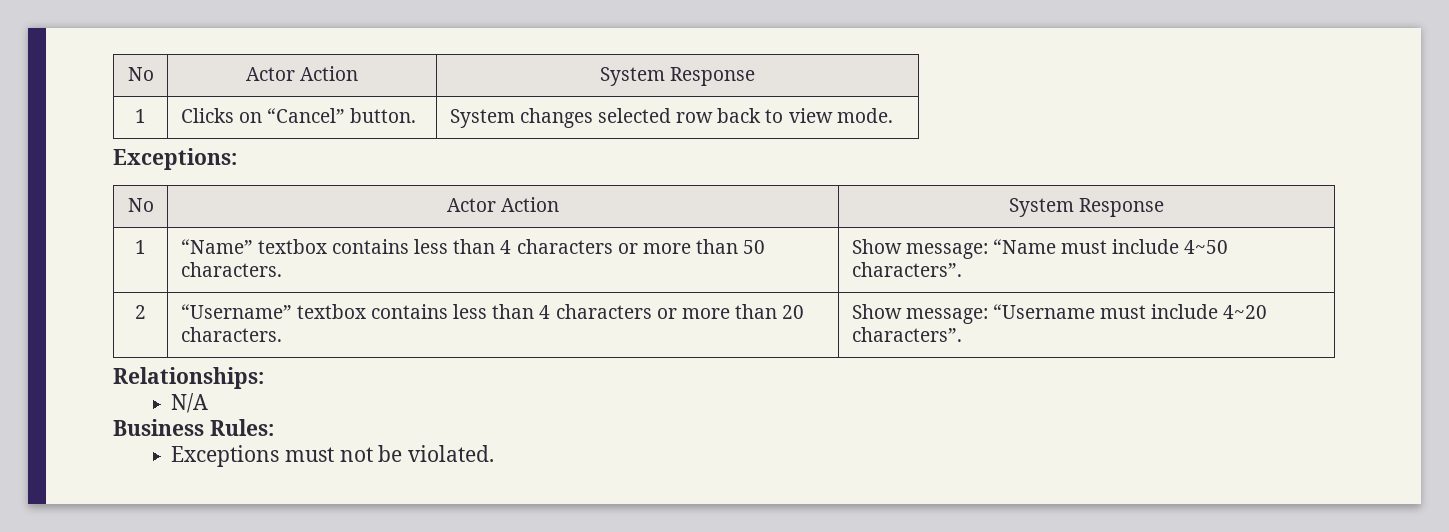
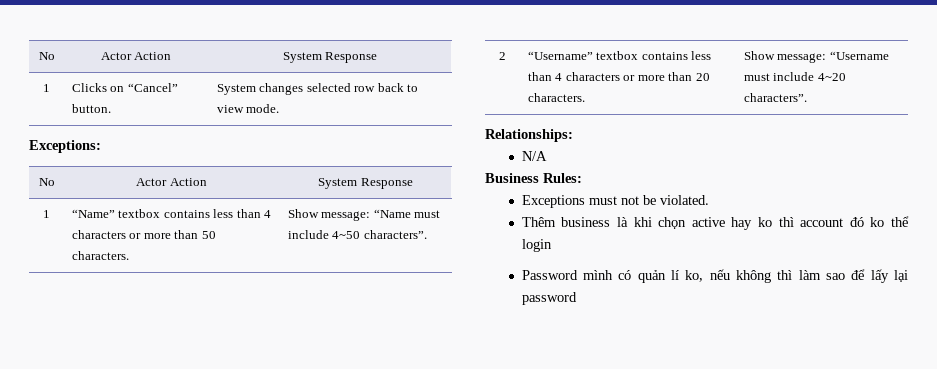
+ Thêm business là khi chọn active hay ko thì account đó ko thể login
+ Password mình có quản lí ko, nếu không thì làm sao để lấy lại password

